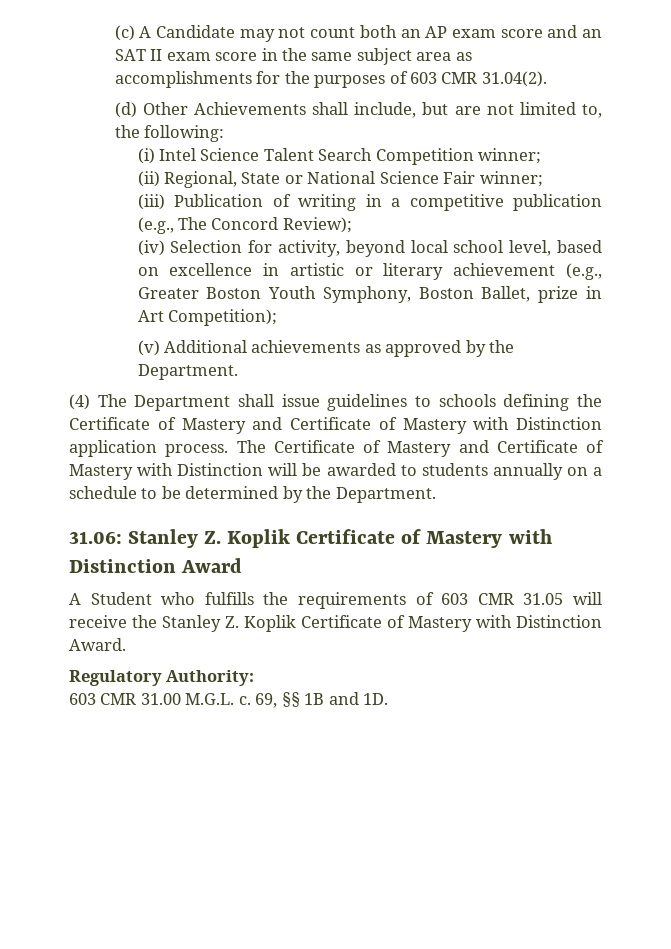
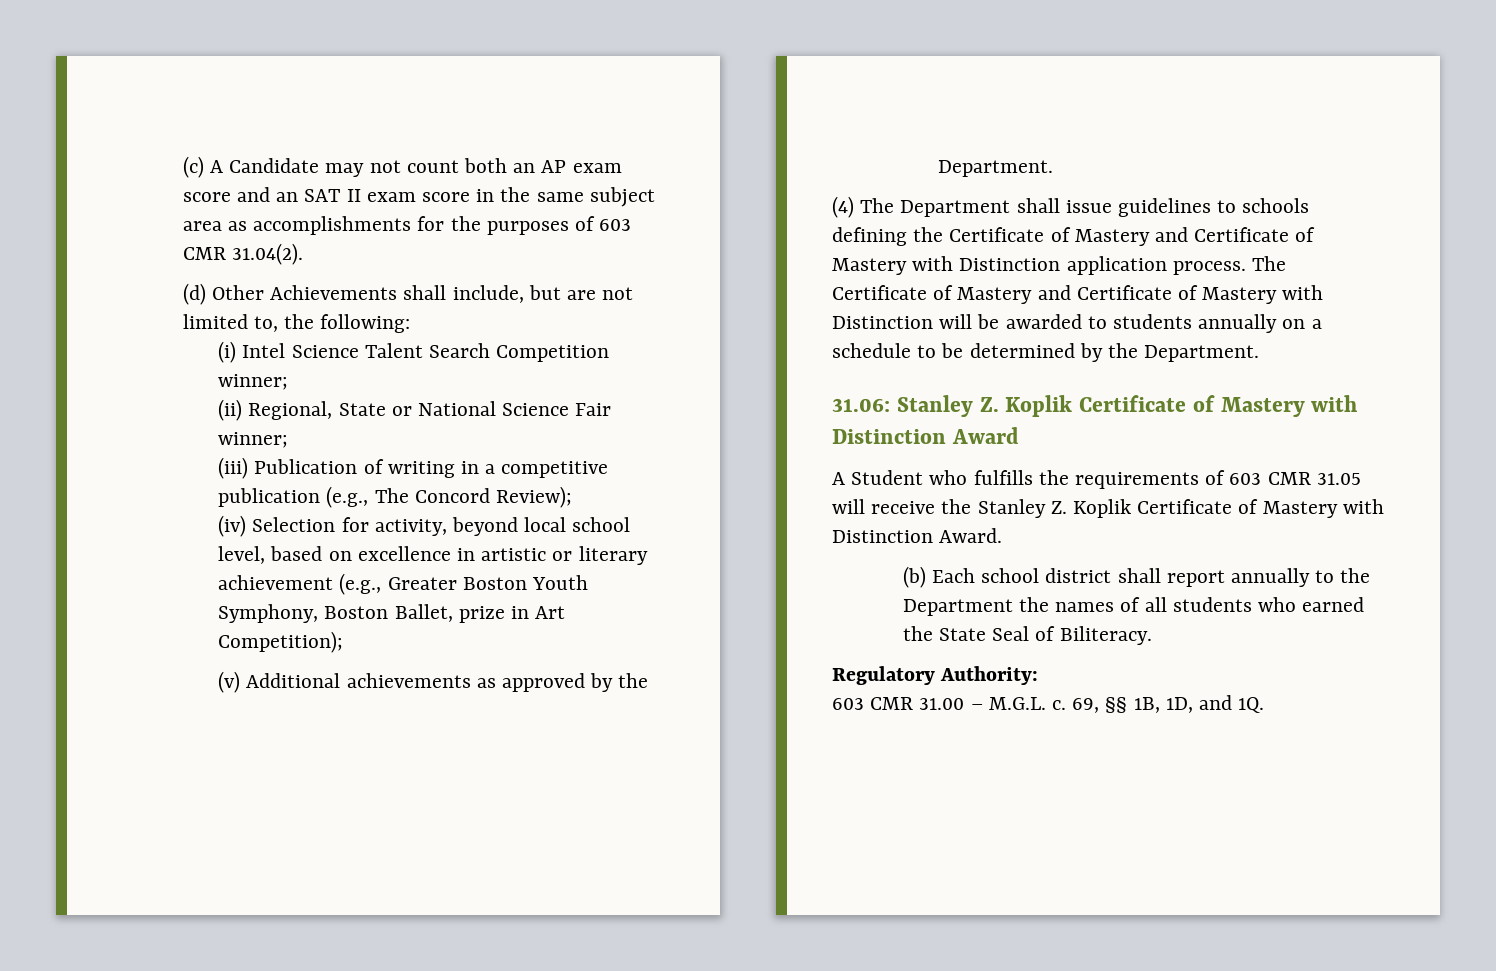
+ (b) Each school district shall report annually to the Department the names of all students who earned the State Seal of Biliteracy.
- 603 CMR 31.00 M.G.L. c.
+ 603 CMR 31.00 – M.G.L. c.
- 69, §§ 1B and 1D.
+ 69, §§ 1B, 1D, and 1Q.

